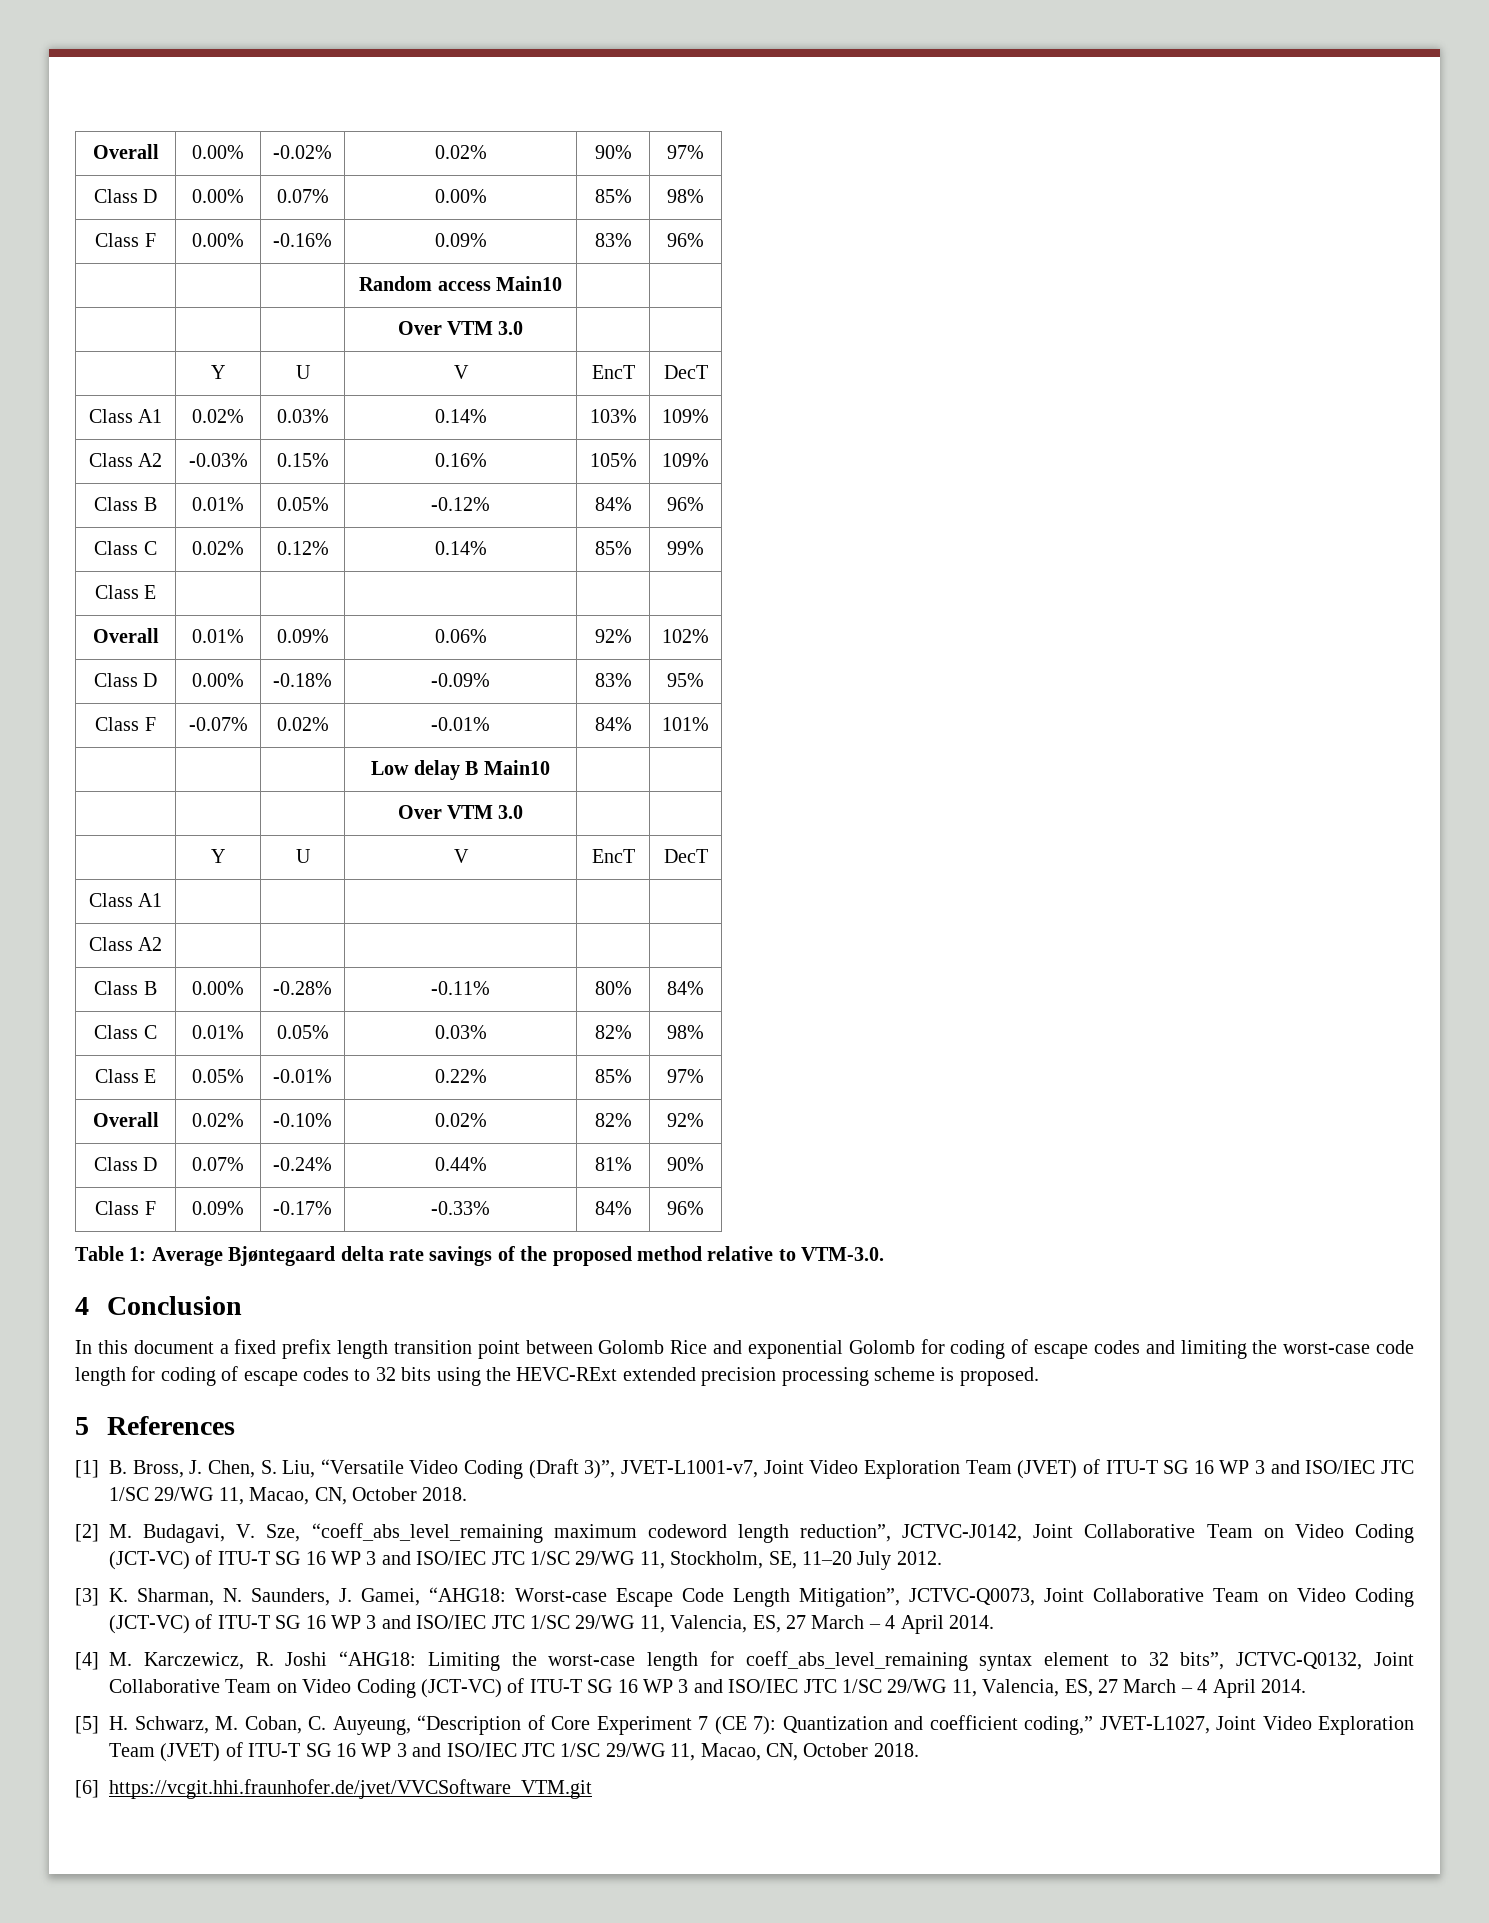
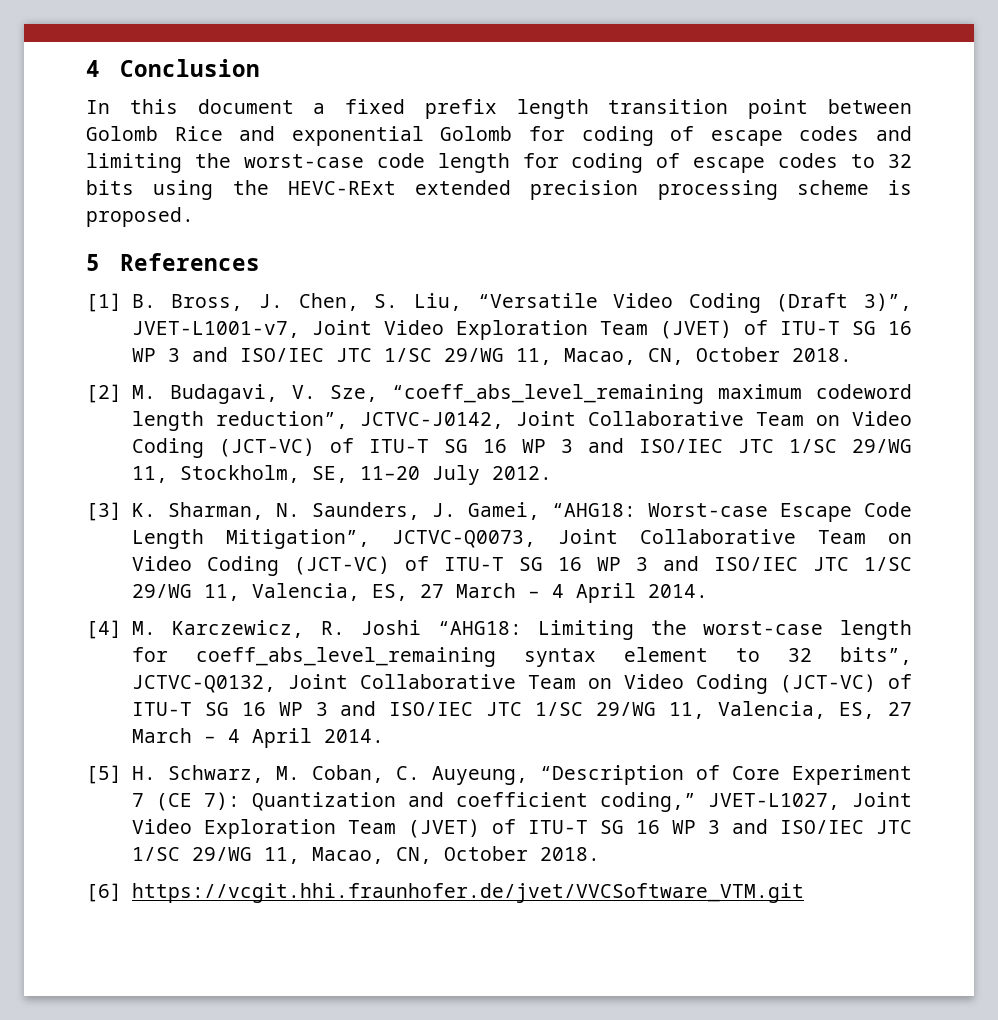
- Overall | 0.00% | -0.02% | 0.02% | 90% | 97%
- Class D | 0.00% | 0.07% | 0.00% | 85% | 98%
- Class F | 0.00% | -0.16% | 0.09% | 83% | 96%
- | | | Random access Main10 | |
- | | | Over VTM 3.0 | |
- | Y | U | V | EncT | DecT
- Class A1 | 0.02% | 0.03% | 0.14% | 103% | 109%
- Class A2 | -0.03% | 0.15% | 0.16% | 105% | 109%
- Class B | 0.01% | 0.05% | -0.12% | 84% | 96%
- Class C | 0.02% | 0.12% | 0.14% | 85% | 99%
- Class E | | | | |
- Overall | 0.01% | 0.09% | 0.06% | 92% | 102%
- Class D | 0.00% | -0.18% | -0.09% | 83% | 95%
- Class F | -0.07% | 0.02% | -0.01% | 84% | 101%
- | | | Low delay B Main10 | |
- | | | Over VTM 3.0 | |
- | Y | U | V | EncT | DecT
- Class A1 | | | | |
- Class A2 | | | | |
- Class B | 0.00% | -0.28% | -0.11% | 80% | 84%
- Class C | 0.01% | 0.05% | 0.03% | 82% | 98%
- Class E | 0.05% | -0.01% | 0.22% | 85% | 97%
- Overall | 0.02% | -0.10% | 0.02% | 82% | 92%
- Class D | 0.07% | -0.24% | 0.44% | 81% | 90%
- Class F | 0.09% | -0.17% | -0.33% | 84% | 96%
- Table 1: Average Bjøntegaard delta rate savings of the proposed method relative to VTM-3.0.

